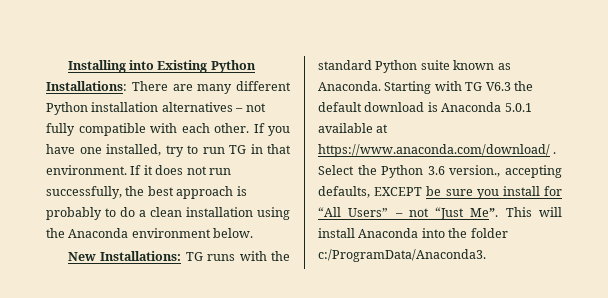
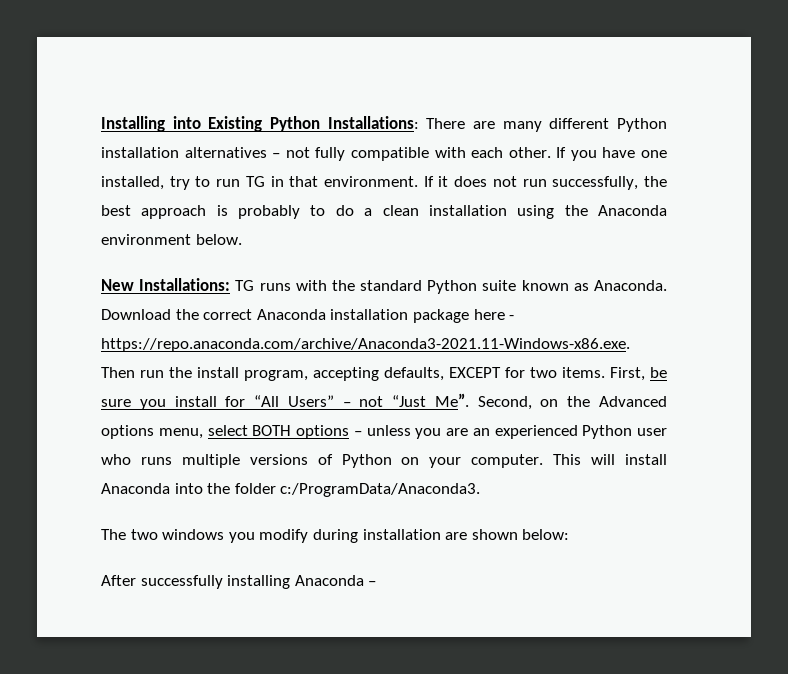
- Starting with TG V6.3 the default download is Anaconda 5.0.1 available at https://www.anaconda.com/download/ . Select the Python 3.6 version., accepting defaults, EXCEPT be sure you install for “All Users” – not “Just Me”. This will install Anaconda into the folder c:/ProgramData/Anaconda3.
+ Download the correct Anaconda installation package here - https://repo.anaconda.com/archive/Anaconda3-2021.11-Windows-x86.exe. Then run the install program, accepting defaults, EXCEPT for two items. First, be sure you install for “All Users” – not “Just Me”. Second, on the Advanced options menu, select BOTH options – unless you are an experienced Python user who runs multiple versions of Python on your computer. This will install Anaconda into the folder c:/ProgramData/Anaconda3.
+ The two windows you modify during installation are shown below:
+ After successfully installing Anaconda –

